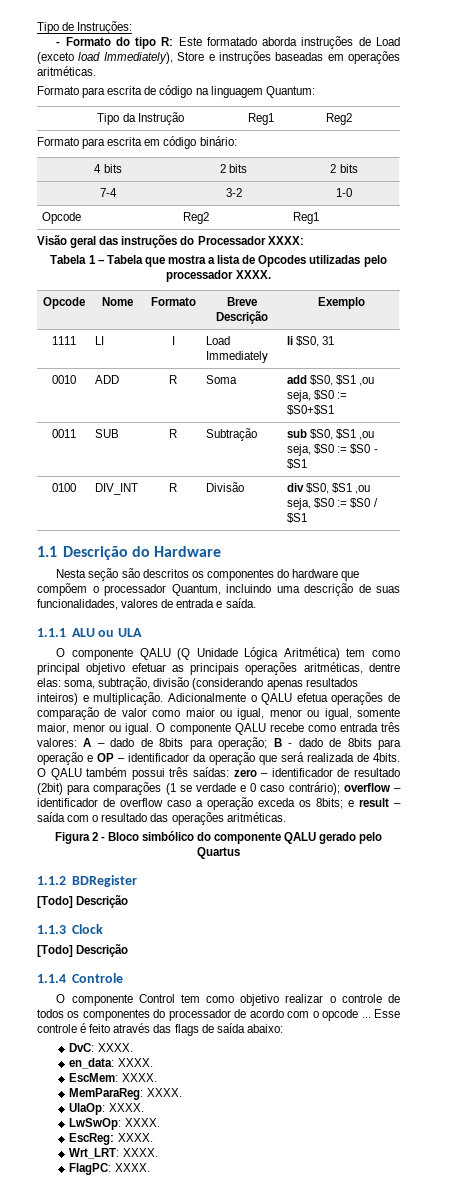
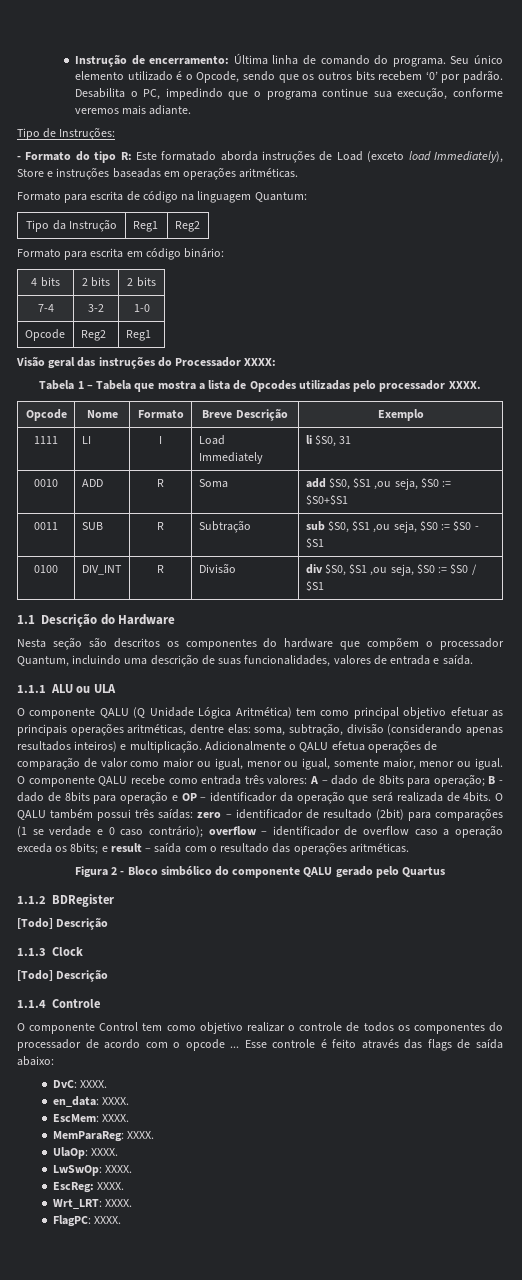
+ Instrução de encerramento: Última linha de comando do programa. Seu único elemento utilizado é o Opcode, sendo que os outros bits recebem ‘0’ por padrão. Desabilita o PC, impedindo que o programa continue sua execução, conforme veremos mais adiante.

